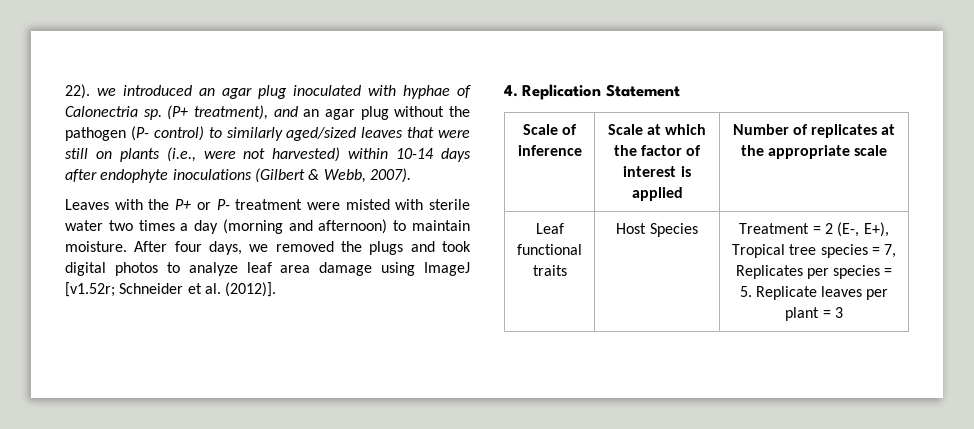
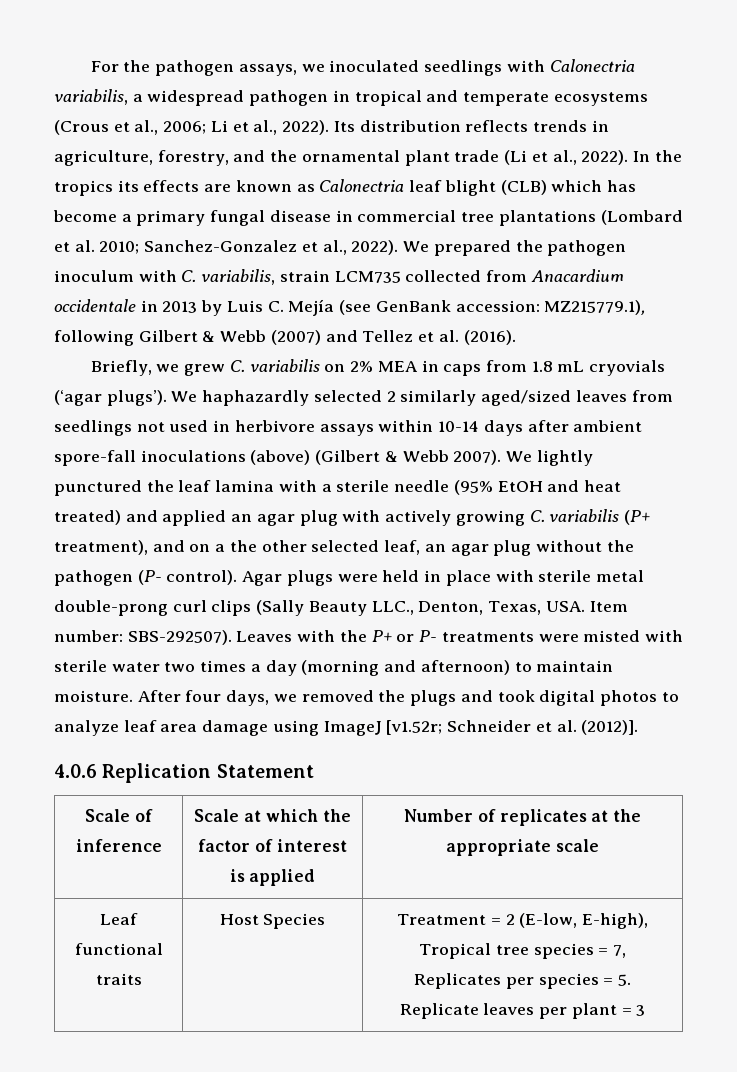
- 22). we introduced an agar plug inoculated with hyphae of Calonectria sp. (P+ treatment), and an agar plug without the pathogen (P- control) to similarly aged/sized leaves that were still on plants (i.e., were not harvested) within 10-14 days after endophyte inoculations (Gilbert & Webb, 2007).
- Leaves with the P+ or P- treatment were misted with sterile water two times a day (morning and afternoon) to maintain moisture.
+ For the pathogen assays, we inoculated seedlings with Calonectria variabilis, a widespread pathogen in tropical and temperate ecosystems (Crous et al., 2006; Li et al., 2022). Its distribution reflects trends in agriculture, forestry, and the ornamental plant trade (Li et al., 2022). In the tropics its effects are known as Calonectria leaf blight (CLB) which has become a primary fungal disease in commercial tree plantations (Lombard et al. 2010; Sanchez-Gonzalez et al., 2022). We prepared the pathogen inoculum with C. variabilis, strain LCM735 collected from Anacardium occidentale in 2013 by Luis C. Mejía (see GenBank accession: MZ215779.1), following Gilbert & Webb (2007) and Tellez et al. (2016).
+ Briefly, we grew C. variabilis on 2% MEA in caps from 1.8 mL cryovials (‘agar plugs’). We haphazardly selected 2 similarly aged/sized leaves from seedlings not used in herbivore assays within 10-14 days after ambient spore-fall inoculations (above) (Gilbert & Webb 2007). We lightly punctured the leaf lamina with a sterile needle (95% EtOH and heat treated) and applied an agar plug with actively growing C. variabilis (P+ treatment), and on a the other selected leaf, an agar plug without the pathogen (P- control). Agar plugs were held in place with sterile metal double-prong curl clips (Sally Beauty LLC., Denton, Texas, USA. Item number: SBS-292507). Leaves with the P+ or P- treatments were misted with sterile water two times a day (morning and afternoon) to maintain moisture.
- 4. Replication Statement
+ 4.0.6 Replication Statement
- Leaf functional traits | Host Species | Treatment = 2 (E-, E+), Tropical tree species = 7, Replicates per species = 5. Replicate leaves per plant = 3
+ Leaf functional traits | Host Species | Treatment = 2 (E-low, E-high), Tropical tree species = 7, Replicates per species = 5. Replicate leaves per plant = 3

